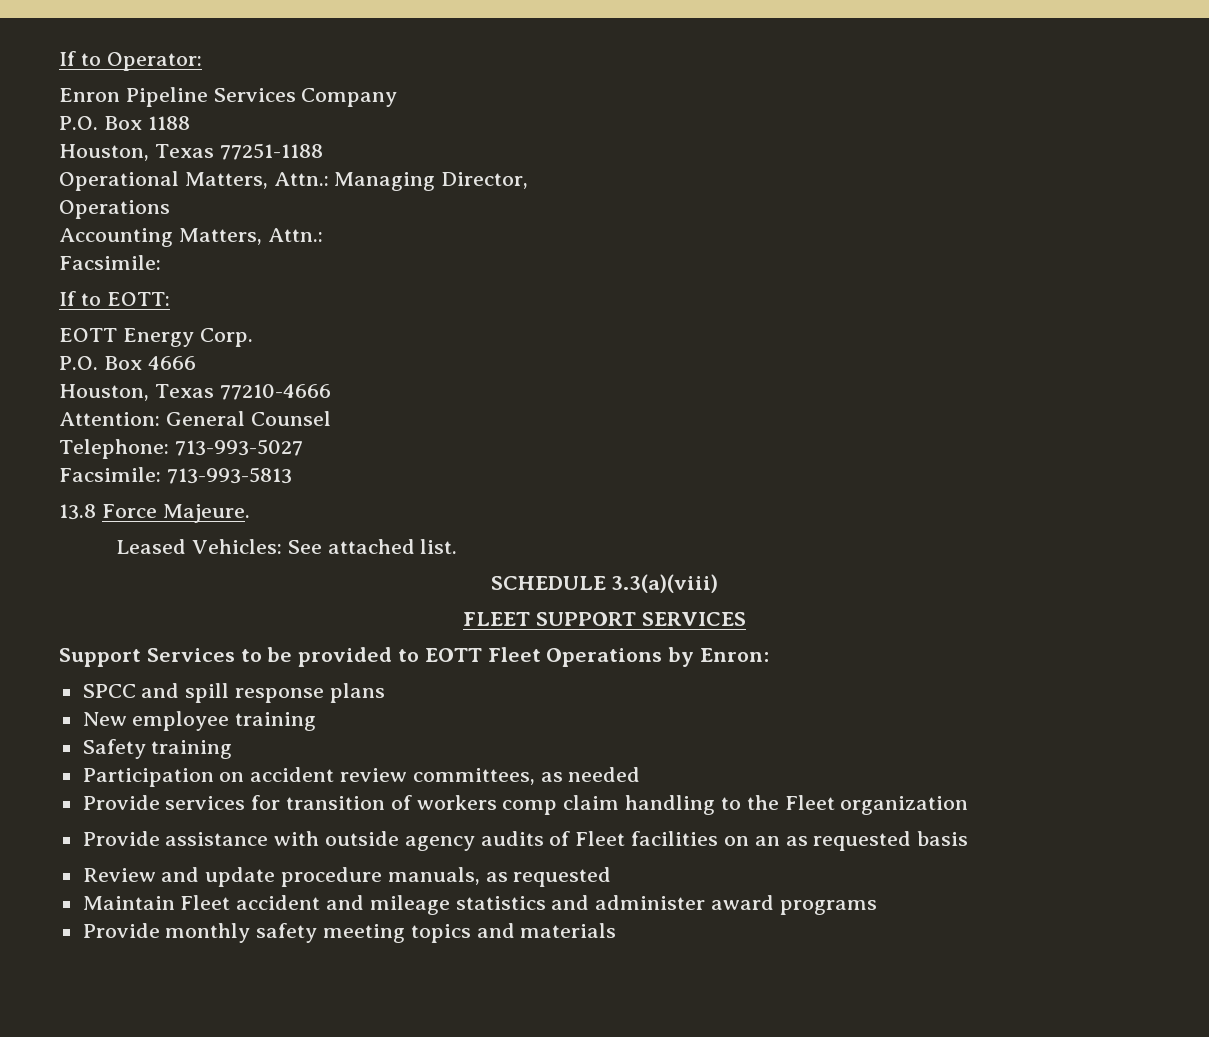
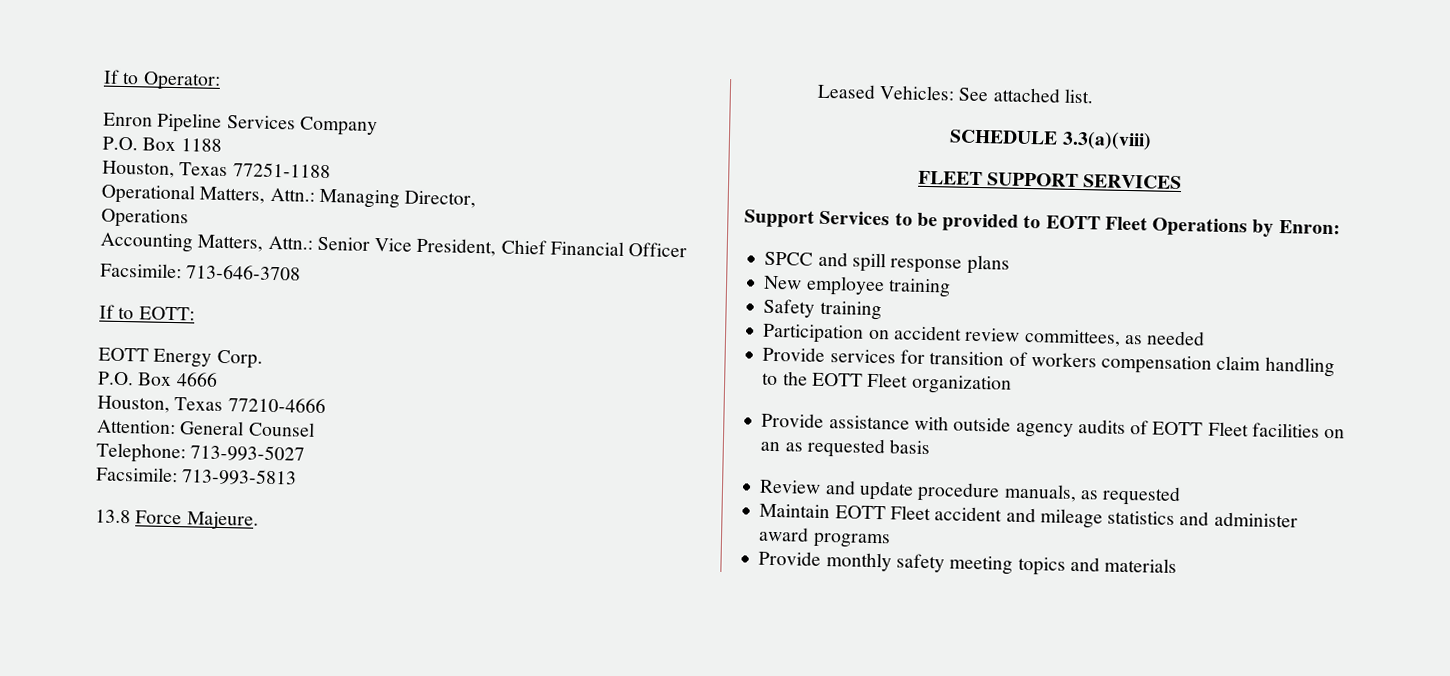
- Accounting Matters, Attn.:
- Facsimile:
+ Accounting Matters, Attn.: Senior Vice President, Chief Financial Officer
+ Facsimile: 713-646-3708
- Provide services for transition of workers comp claim handling to the Fleet organization
+ Provide services for transition of workers compensation claim handling to the EOTT Fleet organization
- Provide assistance with outside agency audits of Fleet facilities on an as requested basis
+ Provide assistance with outside agency audits of EOTT Fleet facilities on an as requested basis
- Maintain Fleet accident and mileage statistics and administer award programs
+ Maintain EOTT Fleet accident and mileage statistics and administer award programs

